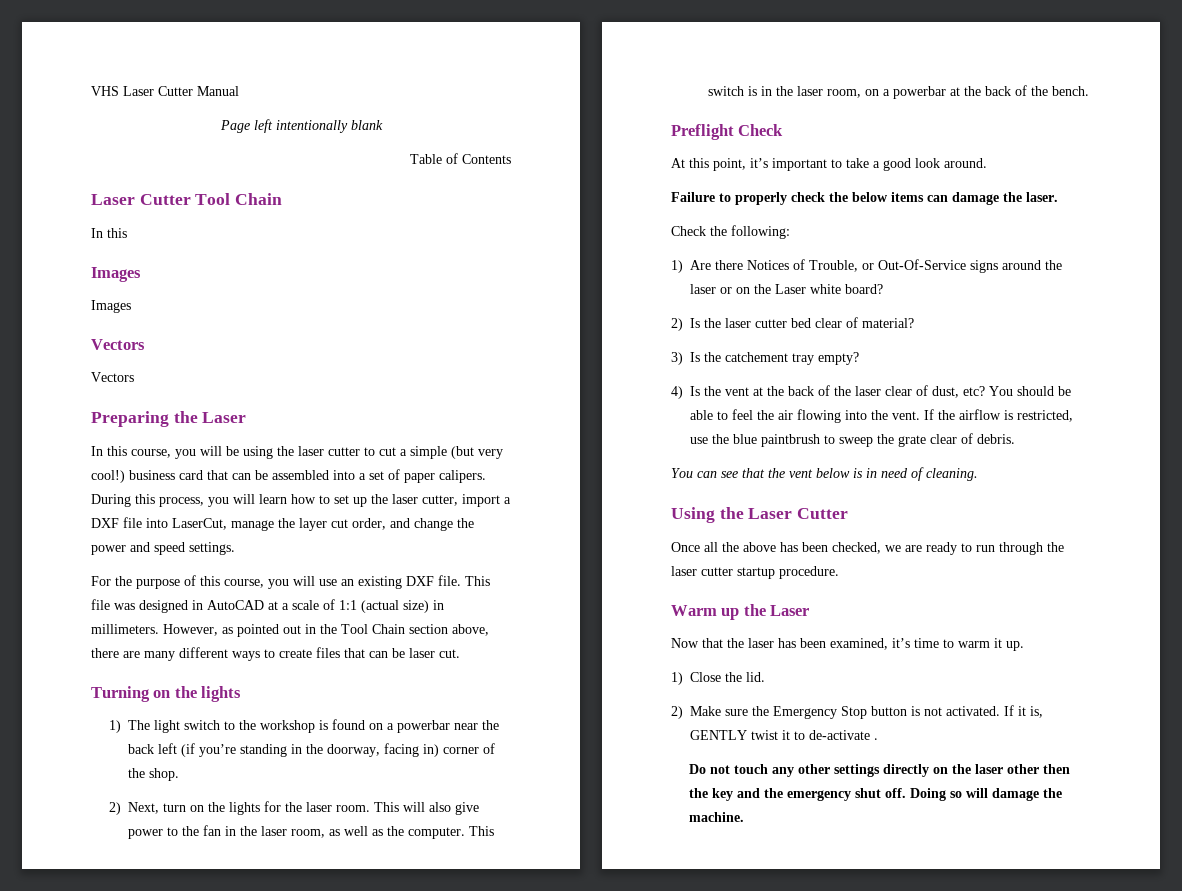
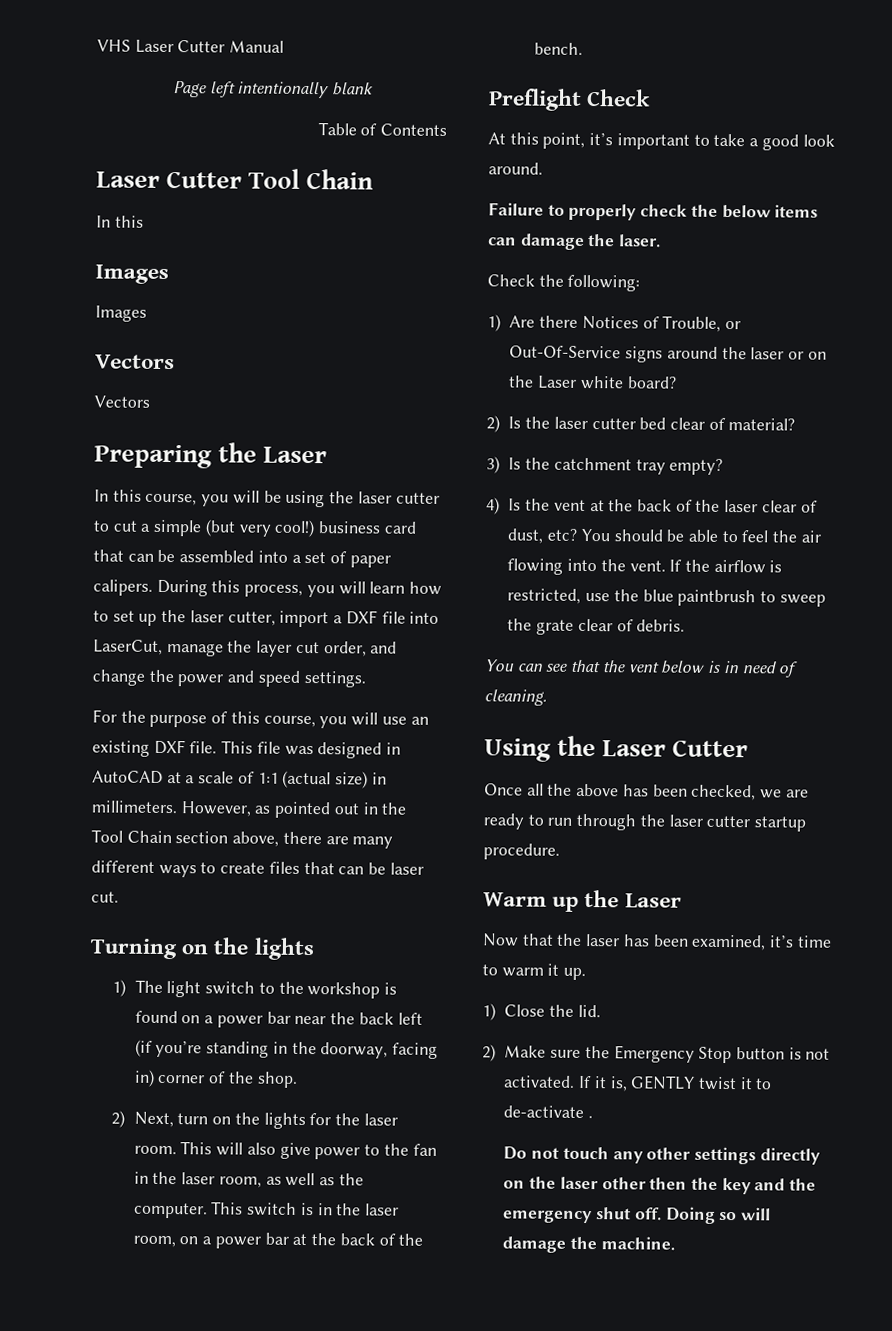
- 1) The light switch to the workshop is found on a powerbar near the back left (if you’re standing in the doorway, facing in) corner of the shop.
+ 1) The light switch to the workshop is found on a power bar near the back left (if you’re standing in the doorway, facing in) corner of the shop.
- This switch is in the laser room, on a powerbar at the back of the bench.
+ This switch is in the laser room, on a power bar at the back of the bench.
- 3) Is the catchement tray empty?
+ 3) Is the catchment tray empty?

